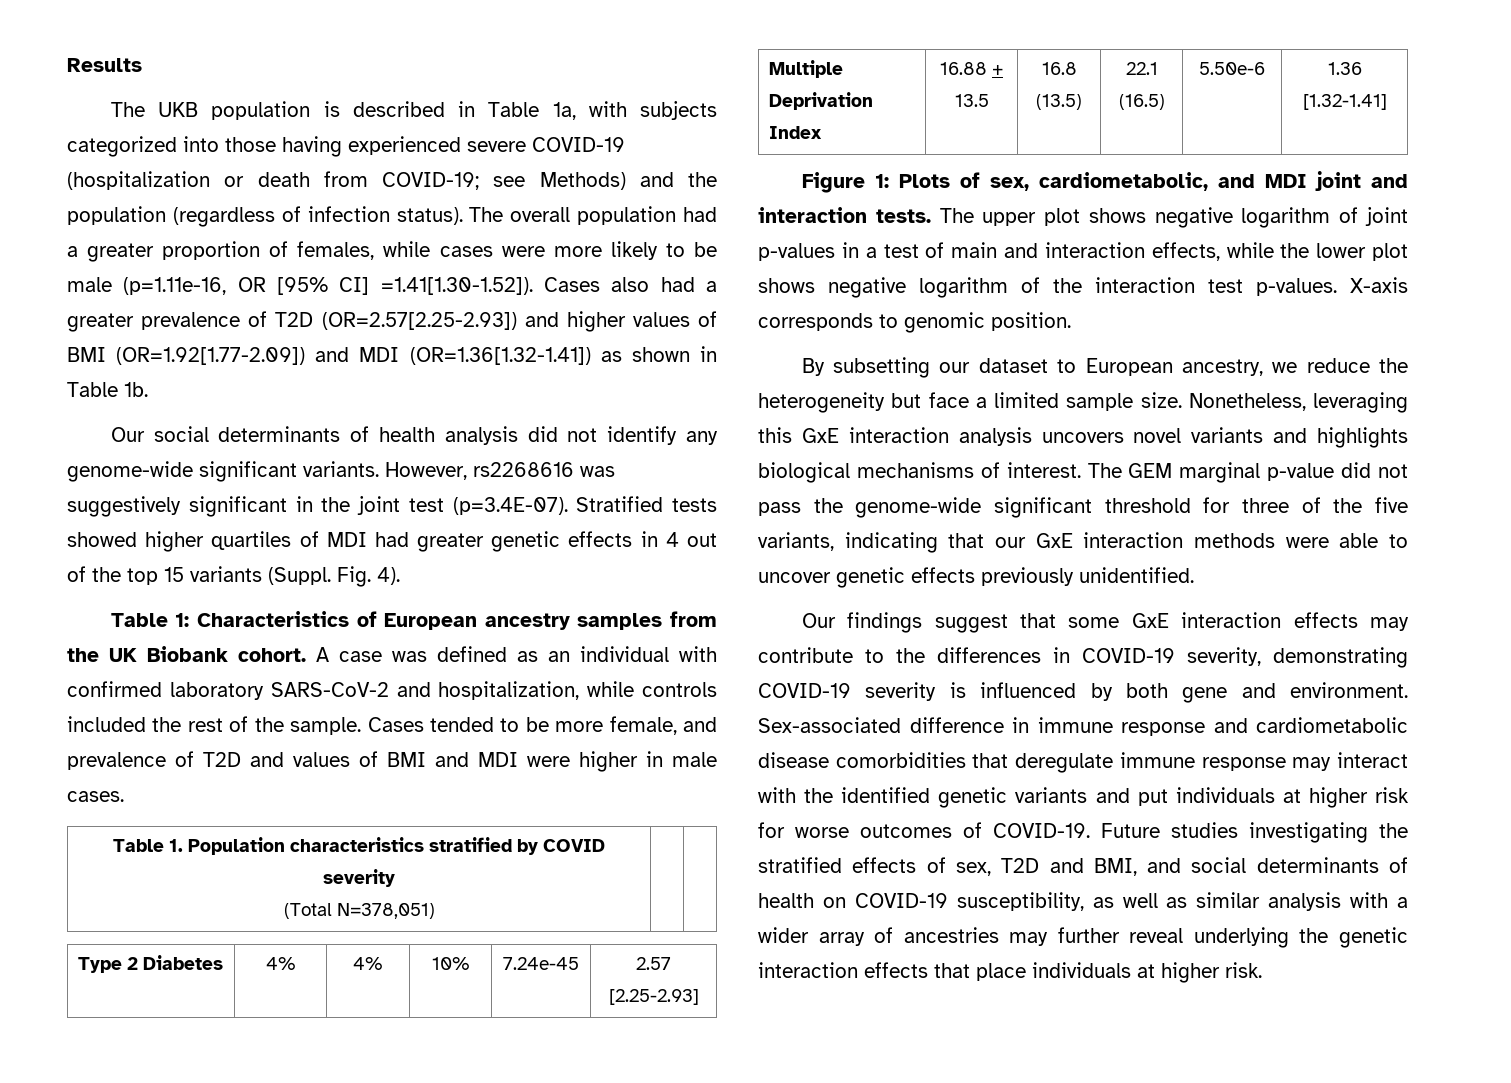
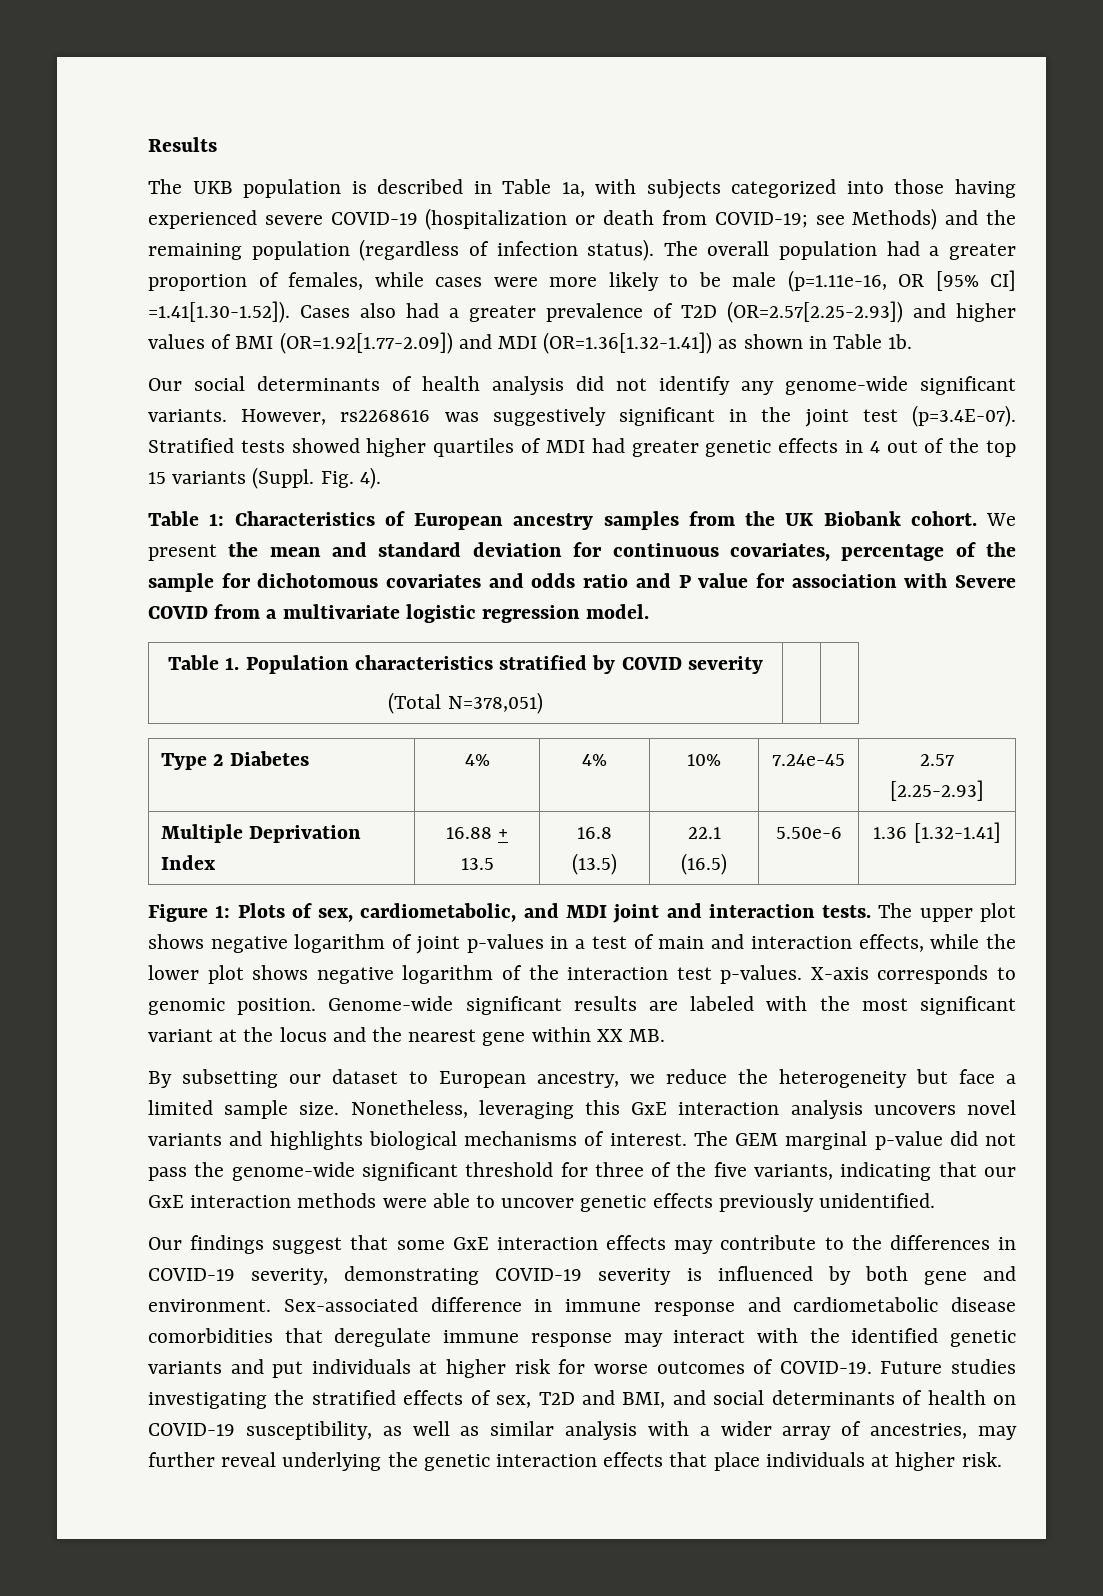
- The UKB population is described in Table 1a, with subjects categorized into those having experienced severe COVID-19 (hospitalization or death from COVID-19; see Methods) and the population (regardless of infection status).
+ The UKB population is described in Table 1a, with subjects categorized into those having experienced severe COVID-19 (hospitalization or death from COVID-19; see Methods) and the remaining population (regardless of infection status).
- A case was defined as an individual with confirmed laboratory SARS-CoV-2 and hospitalization, while controls included the rest of the sample. Cases tended to be more female, and prevalence of T2D and values of BMI and MDI were higher in male cases.
+ We present the mean and standard deviation for continuous covariates, percentage of the sample for dichotomous covariates and odds ratio and P value for association with Severe COVID from a multivariate logistic regression model.
+ Genome-wide significant results are labeled with the most significant variant at the locus and the nearest gene within XX MB.
- Future studies investigating the stratified effects of sex, T2D and BMI, and social determinants of health on COVID-19 susceptibility, as well as similar analysis with a wider array of ancestries may further reveal underlying the genetic interaction effects that place individuals at higher risk.
+ Future studies investigating the stratified effects of sex, T2D and BMI, and social determinants of health on COVID-19 susceptibility, as well as similar analysis with a wider array of ancestries, may further reveal underlying the genetic interaction effects that place individuals at higher risk.

